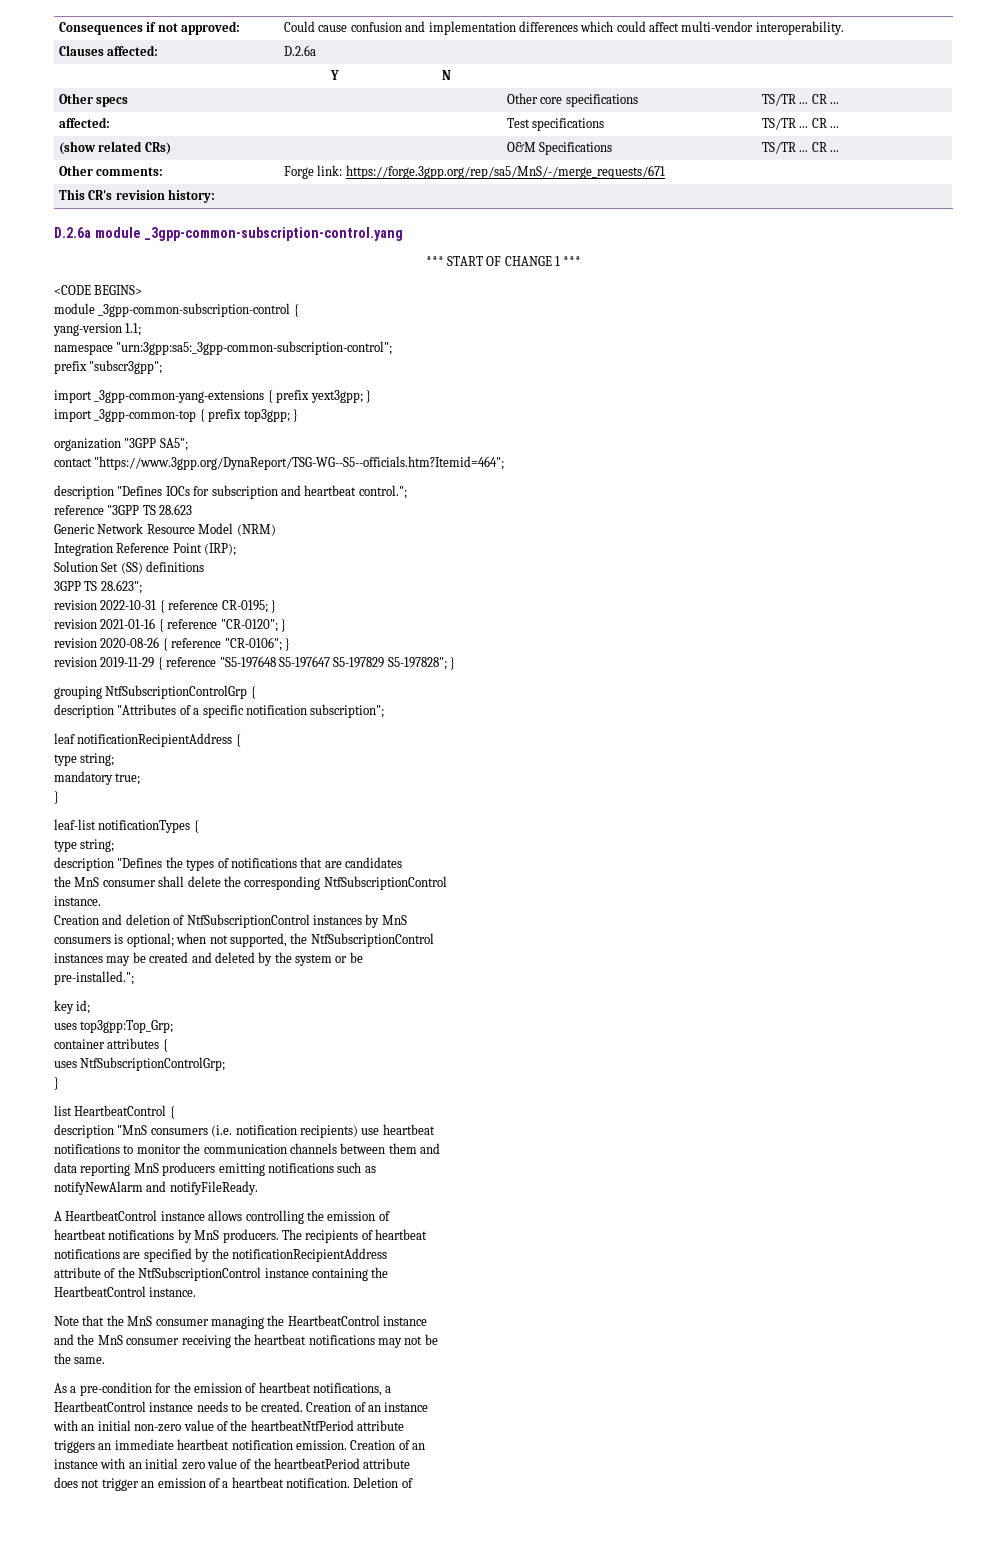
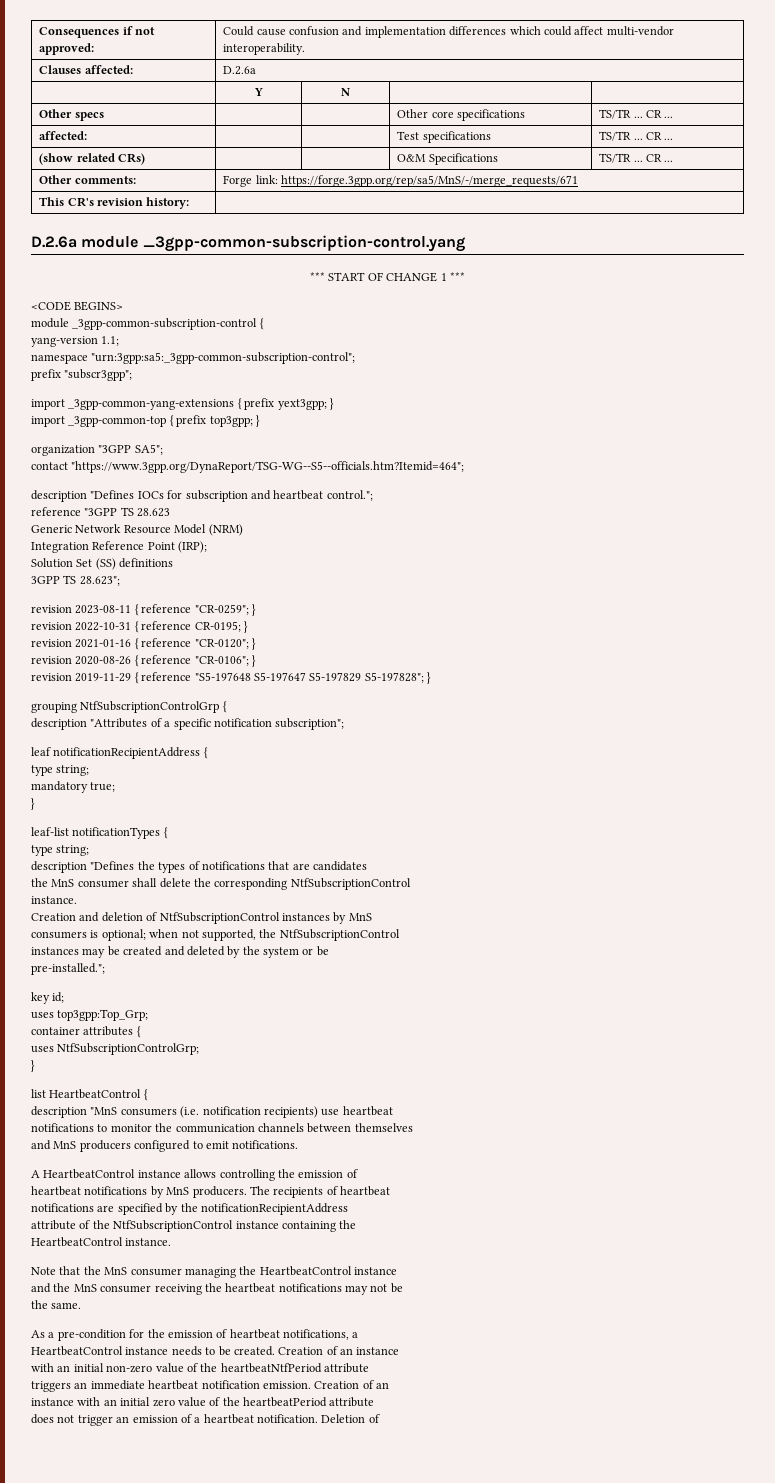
+ revision 2023-08-11 { reference "CR-0259"; }
- notifications to monitor the communication channels between them and
- data reporting MnS producers emitting notifications such as
- notifyNewAlarm and notifyFileReady.
+ notifications to monitor the communication channels between themselves
+ and MnS producers configured to emit notifications.

